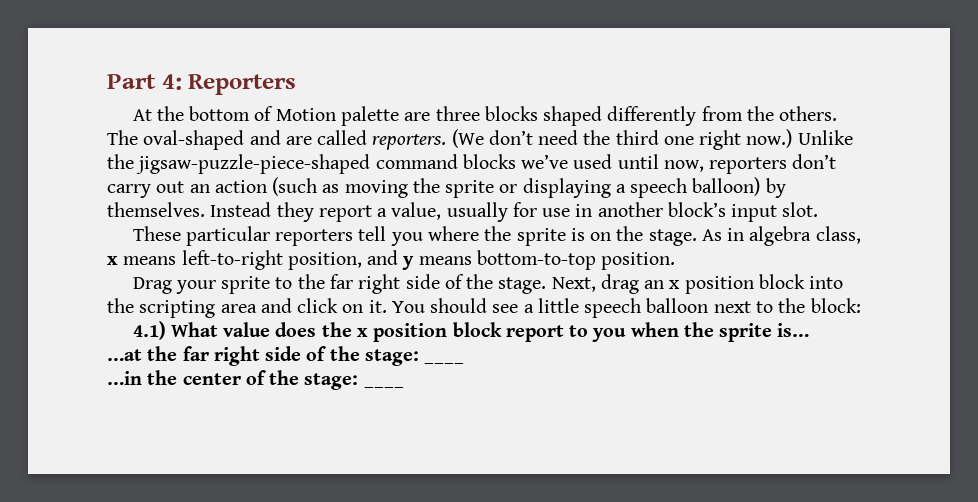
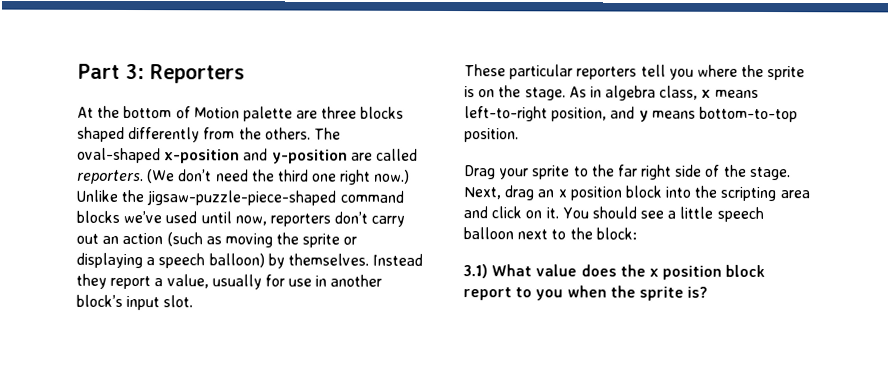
- Part 4: Reporters
+ Part 3: Reporters
- The oval-shaped and are called reporters.
+ The oval-shaped x-position and y-position are called reporters.
- 4.1) What value does the x position block report to you when the sprite is…
- …at the far right side of the stage: ____
- …in the center of the stage: ____
+ 3.1) What value does the x position block report to you when the sprite is?

